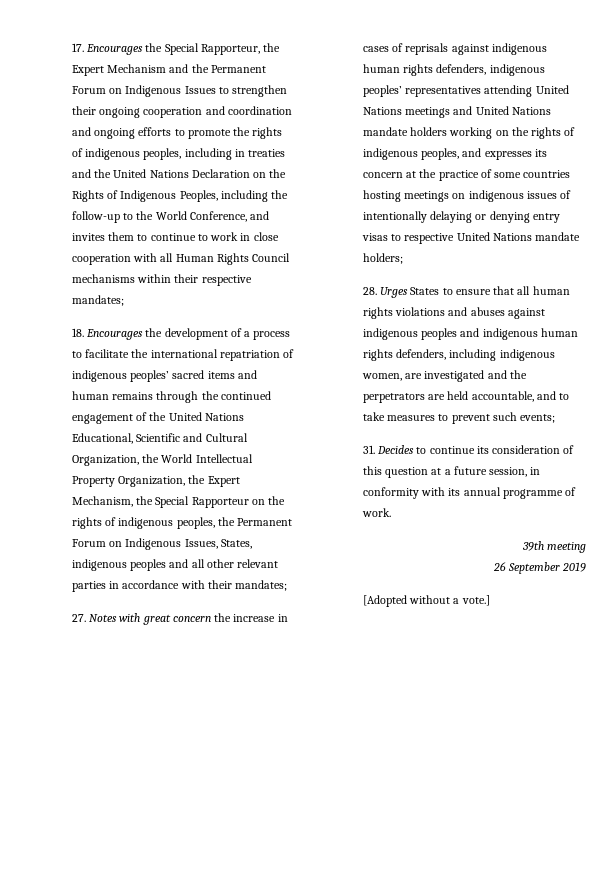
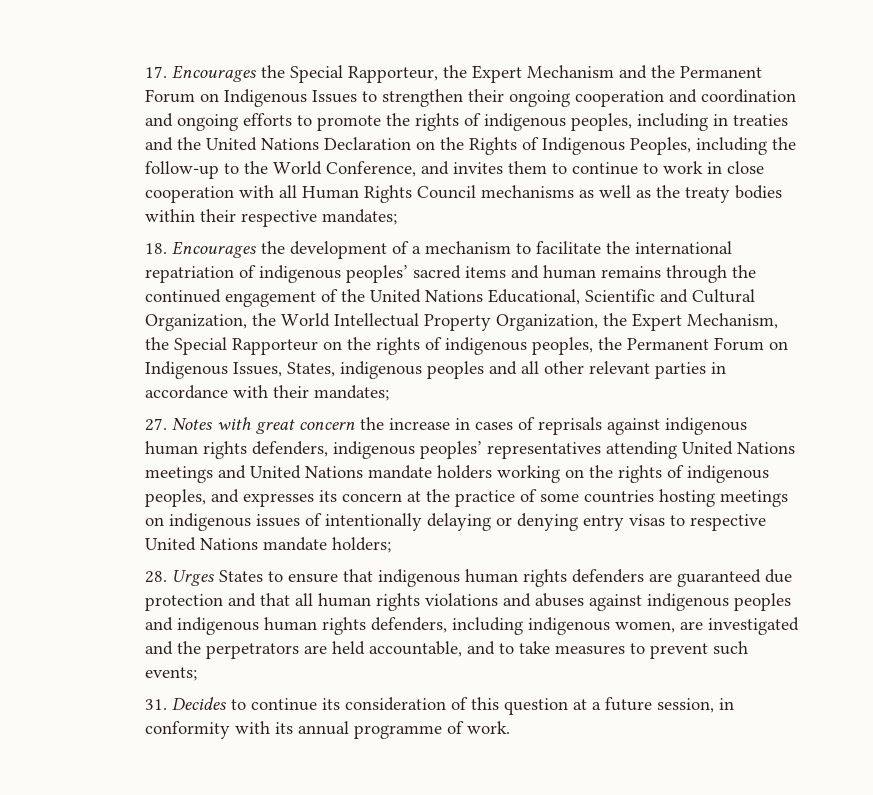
- 17. Encourages the Special Rapporteur, the Expert Mechanism and the Permanent Forum on Indigenous Issues to strengthen their ongoing cooperation and coordination and ongoing efforts to promote the rights of indigenous peoples, including in treaties and the United Nations Declaration on the Rights of Indigenous Peoples, including the follow-up to the World Conference, and invites them to continue to work in close cooperation with all Human Rights Council mechanisms within their respective mandates;
+ 17. Encourages the Special Rapporteur, the Expert Mechanism and the Permanent Forum on Indigenous Issues to strengthen their ongoing cooperation and coordination and ongoing efforts to promote the rights of indigenous peoples, including in treaties and the United Nations Declaration on the Rights of Indigenous Peoples, including the follow-up to the World Conference, and invites them to continue to work in close cooperation with all Human Rights Council mechanisms as well as the treaty bodies within their respective mandates;
- 18. Encourages the development of a process to facilitate the international repatriation of indigenous peoples’ sacred items and human remains through the continued engagement of the United Nations Educational, Scientific and Cultural Organization, the World Intellectual Property Organization, the Expert Mechanism, the Special Rapporteur on the rights of indigenous peoples, the Permanent Forum on Indigenous Issues, States, indigenous peoples and all other relevant parties in accordance with their mandates;
+ 18. Encourages the development of a mechanism to facilitate the international repatriation of indigenous peoples’ sacred items and human remains through the continued engagement of the United Nations Educational, Scientific and Cultural Organization, the World Intellectual Property Organization, the Expert Mechanism, the Special Rapporteur on the rights of indigenous peoples, the Permanent Forum on Indigenous Issues, States, indigenous peoples and all other relevant parties in accordance with their mandates;
- 28. Urges States to ensure that all human rights violations and abuses against indigenous peoples and indigenous human rights defenders, including indigenous women, are investigated and the perpetrators are held accountable, and to take measures to prevent such events;
+ 28. Urges States to ensure that indigenous human rights defenders are guaranteed due protection and that all human rights violations and abuses against indigenous peoples and indigenous human rights defenders, including indigenous women, are investigated and the perpetrators are held accountable, and to take measures to prevent such events;
- 39th meeting
- 26 September 2019
- [Adopted without a vote.]

